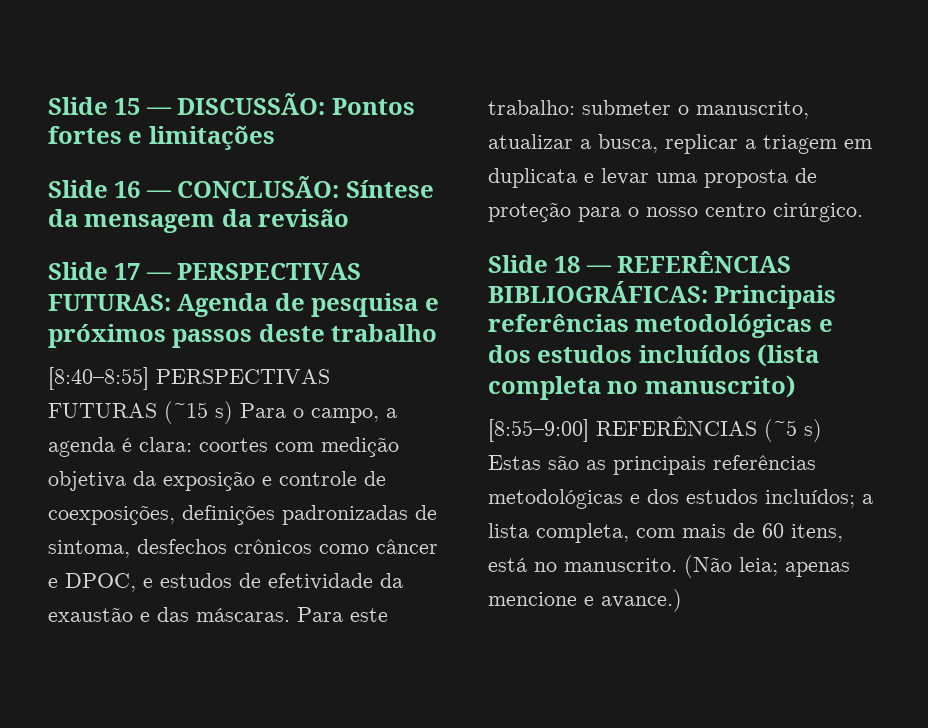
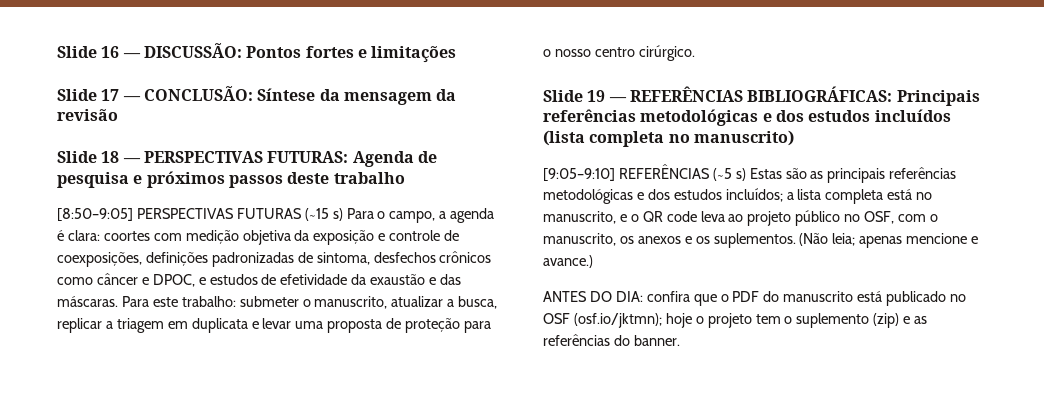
- Slide 15 — DISCUSSÃO: Pontos fortes e limitações
+ Slide 16 — DISCUSSÃO: Pontos fortes e limitações
- Slide 16 — CONCLUSÃO: Síntese da mensagem da revisão
+ Slide 17 — CONCLUSÃO: Síntese da mensagem da revisão
- Slide 17 — PERSPECTIVAS FUTURAS: Agenda de pesquisa e próximos passos deste trabalho
+ Slide 18 — PERSPECTIVAS FUTURAS: Agenda de pesquisa e próximos passos deste trabalho
- [8:40–8:55] PERSPECTIVAS FUTURAS (~15 s) Para o campo, a agenda é clara: coortes com medição objetiva da exposição e controle de coexposições, definições padronizadas de sintoma, desfechos crônicos como câncer e DPOC, e estudos de efetividade da exaustão e das máscaras.
+ [8:50–9:05] PERSPECTIVAS FUTURAS (~15 s) Para o campo, a agenda é clara: coortes com medição objetiva da exposição e controle de coexposições, definições padronizadas de sintoma, desfechos crônicos como câncer e DPOC, e estudos de efetividade da exaustão e das máscaras.
- Slide 18 — REFERÊNCIAS BIBLIOGRÁFICAS: Principais referências metodológicas e dos estudos incluídos (lista completa no manuscrito)
+ Slide 19 — REFERÊNCIAS BIBLIOGRÁFICAS: Principais referências metodológicas e dos estudos incluídos (lista completa no manuscrito)
- [8:55–9:00] REFERÊNCIAS (~5 s) Estas são as principais referências metodológicas e dos estudos incluídos; a lista completa, com mais de 60 itens, está no manuscrito.
+ [9:05–9:10] REFERÊNCIAS (~5 s) Estas são as principais referências metodológicas e dos estudos incluídos; a lista completa está no manuscrito, e o QR code leva ao projeto público no OSF, com o manuscrito, os anexos e os suplementos.
+ ANTES DO DIA: confira que o PDF do manuscrito está publicado no OSF (osf.io/jktmn); hoje o projeto tem o suplemento (zip) e as referências do banner.

